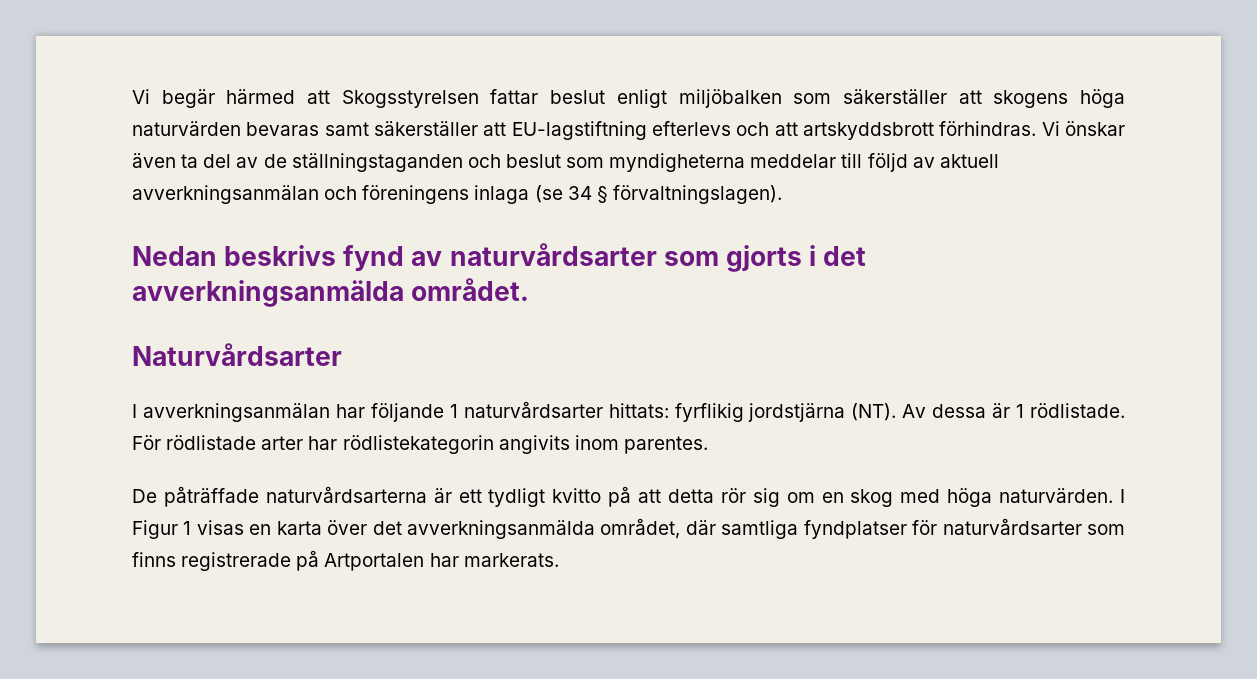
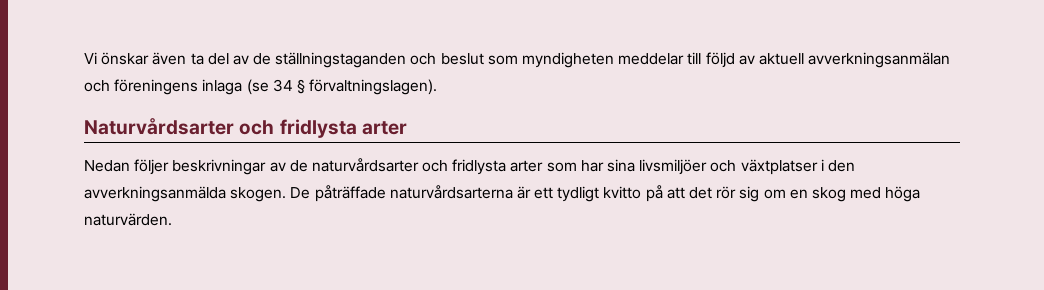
- Vi begär härmed att Skogsstyrelsen fattar beslut enligt miljöbalken som säkerställer att skogens höga naturvärden bevaras samt säkerställer att EU-lagstiftning efterlevs och att artskyddsbrott förhindras. Vi önskar även ta del av de ställningstaganden och beslut som myndigheterna meddelar till följd av aktuell avverkningsanmälan och föreningens inlaga (se 34 § förvaltningslagen).
+ Vi önskar även ta del av de ställningstaganden och beslut som myndigheten meddelar till följd av aktuell avverkningsanmälan och föreningens inlaga (se 34 § förvaltningslagen).
- Nedan beskrivs fynd av naturvårdsarter som gjorts i det avverkningsanmälda området.
- Naturvårdsarter
- I avverkningsanmälan har följande 1 naturvårdsarter hittats: fyrflikig jordstjärna (NT). Av dessa är 1 rödlistade. För rödlistade arter har rödlistekategorin angivits inom parentes.
- De påträffade naturvårdsarterna är ett tydligt kvitto på att detta rör sig om en skog med höga naturvärden. I Figur 1 visas en karta över det avverkningsanmälda området, där samtliga fyndplatser för naturvårdsarter som finns registrerade på Artportalen har markerats.
+ Naturvårdsarter och fridlysta arter
+ Nedan följer beskrivningar av de naturvårdsarter och fridlysta arter som har sina livsmiljöer och växtplatser i den avverkningsanmälda skogen. De påträffade naturvårdsarterna är ett tydligt kvitto på att det rör sig om en skog med höga naturvärden.

